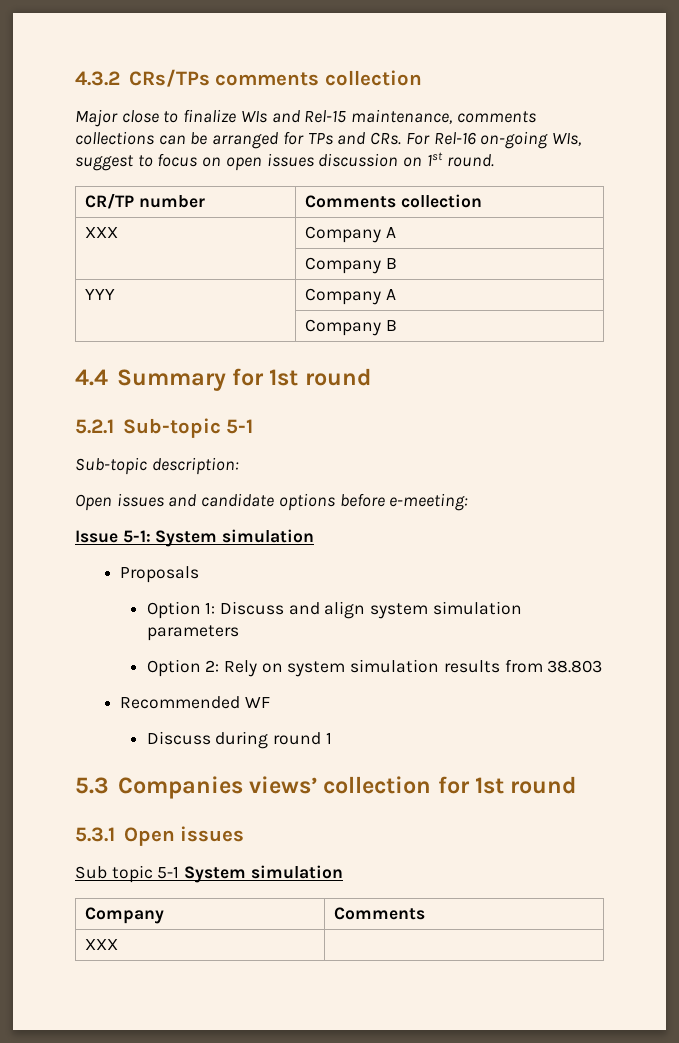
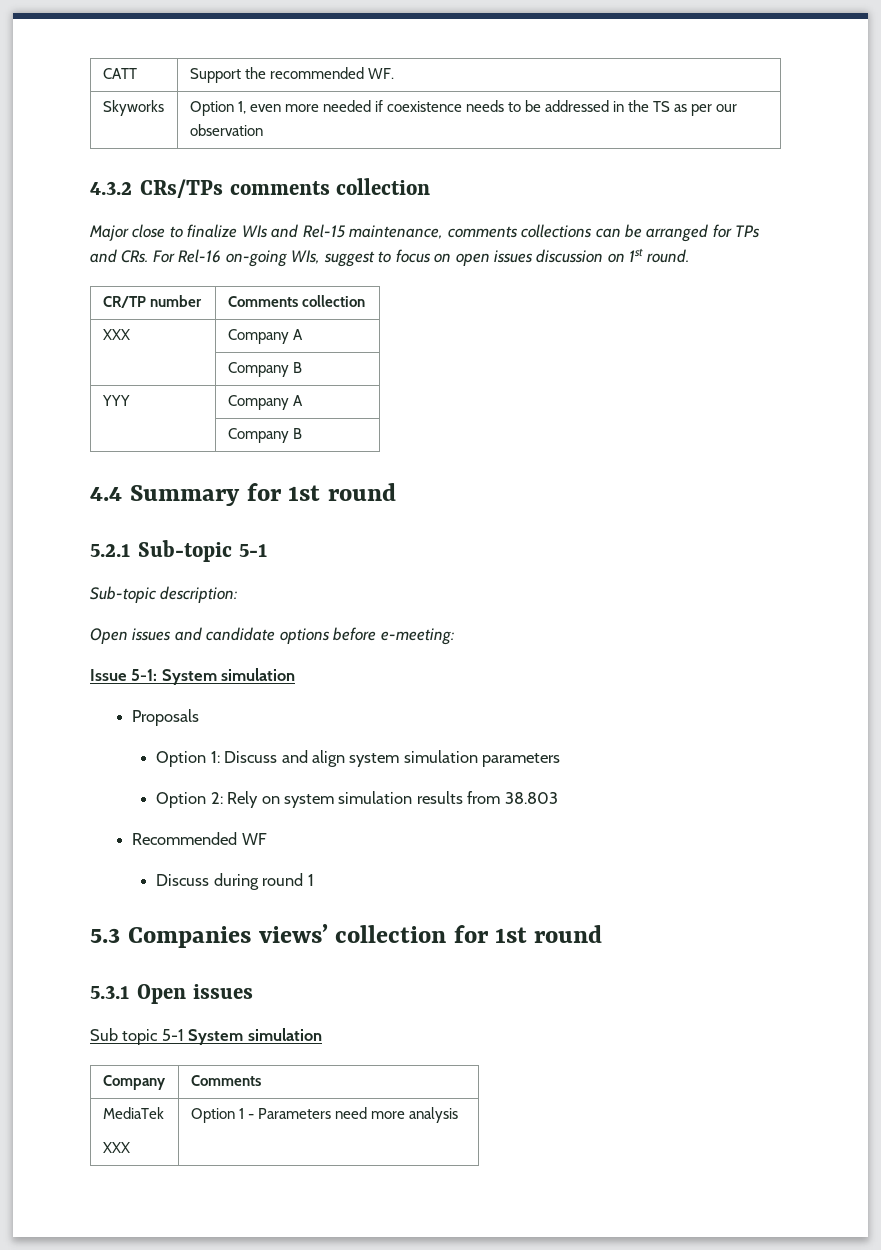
+ CATT | Support the recommended WF.
+ Skyworks | Option 1, even more needed if coexistence needs to be addressed in the TS as per our observation
  Company | Comments
- XXX |
+ MediaTek
+ XXX | Option 1 - Parameters need more analysis

